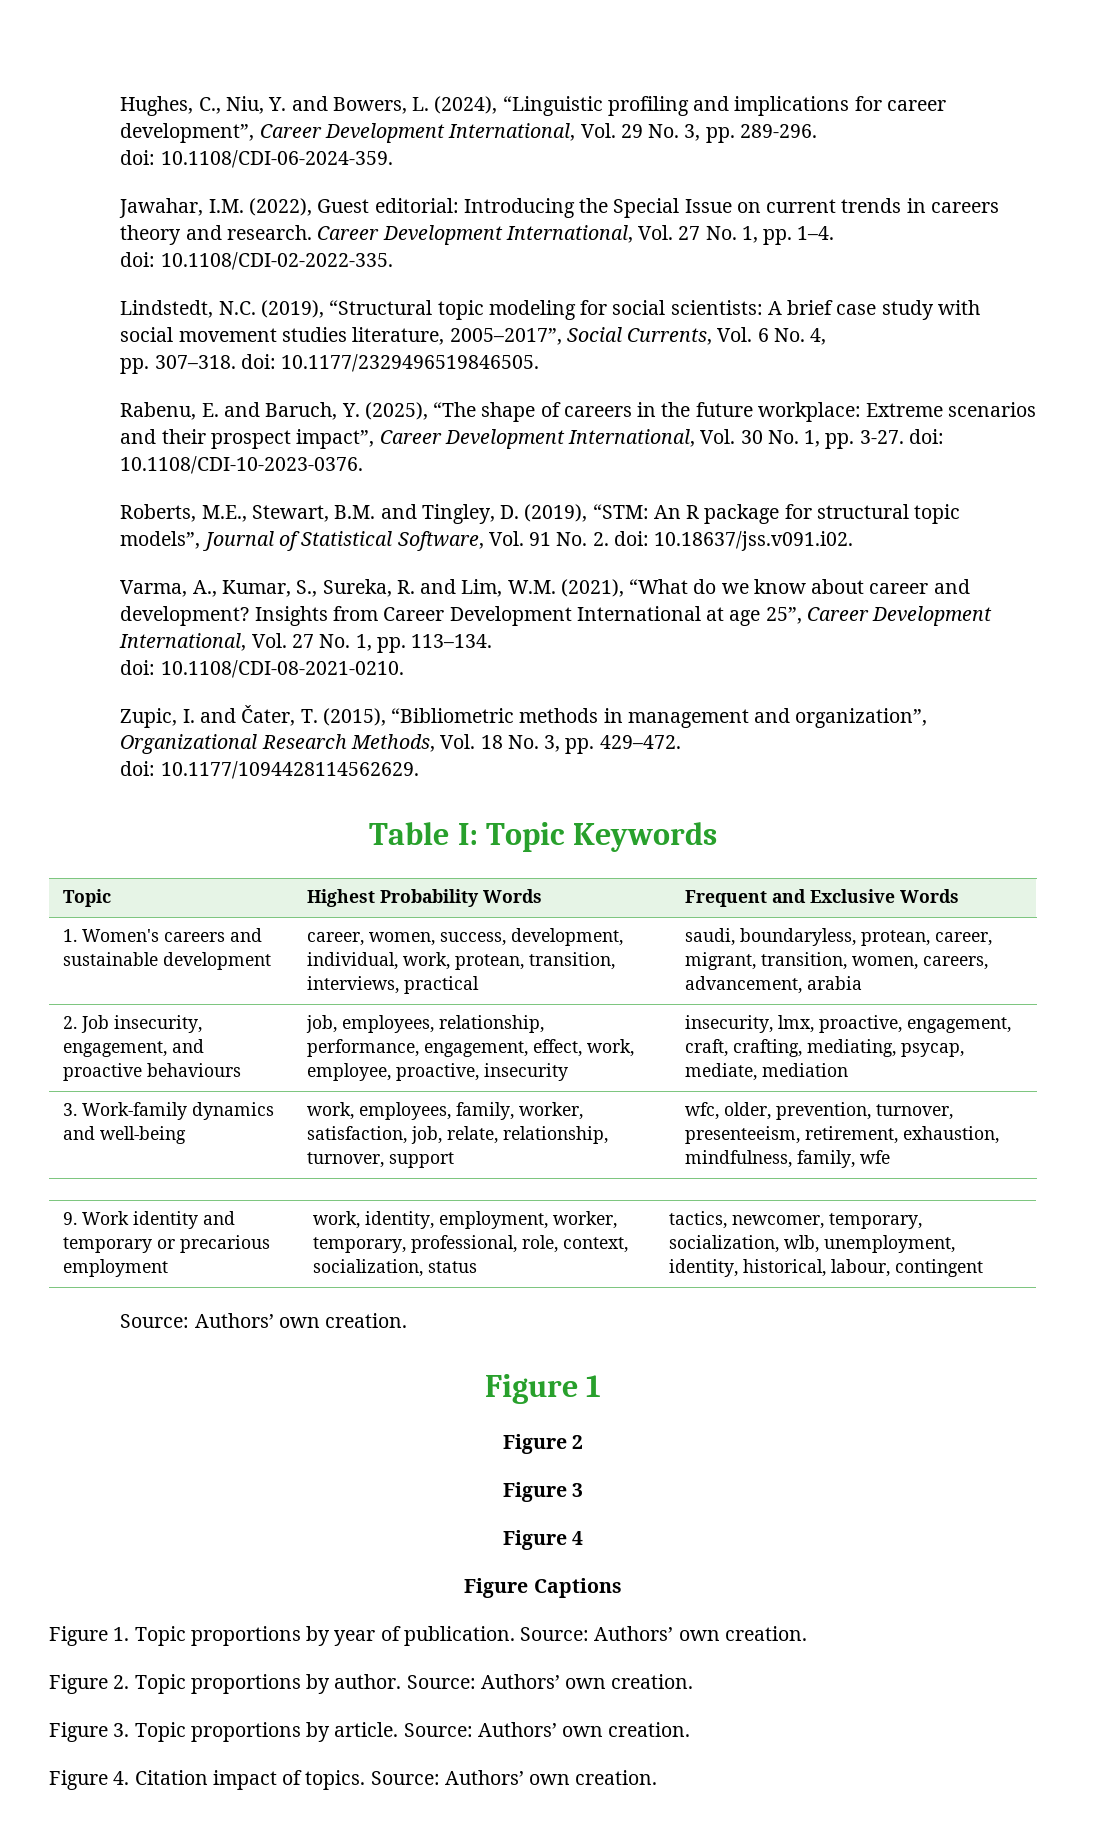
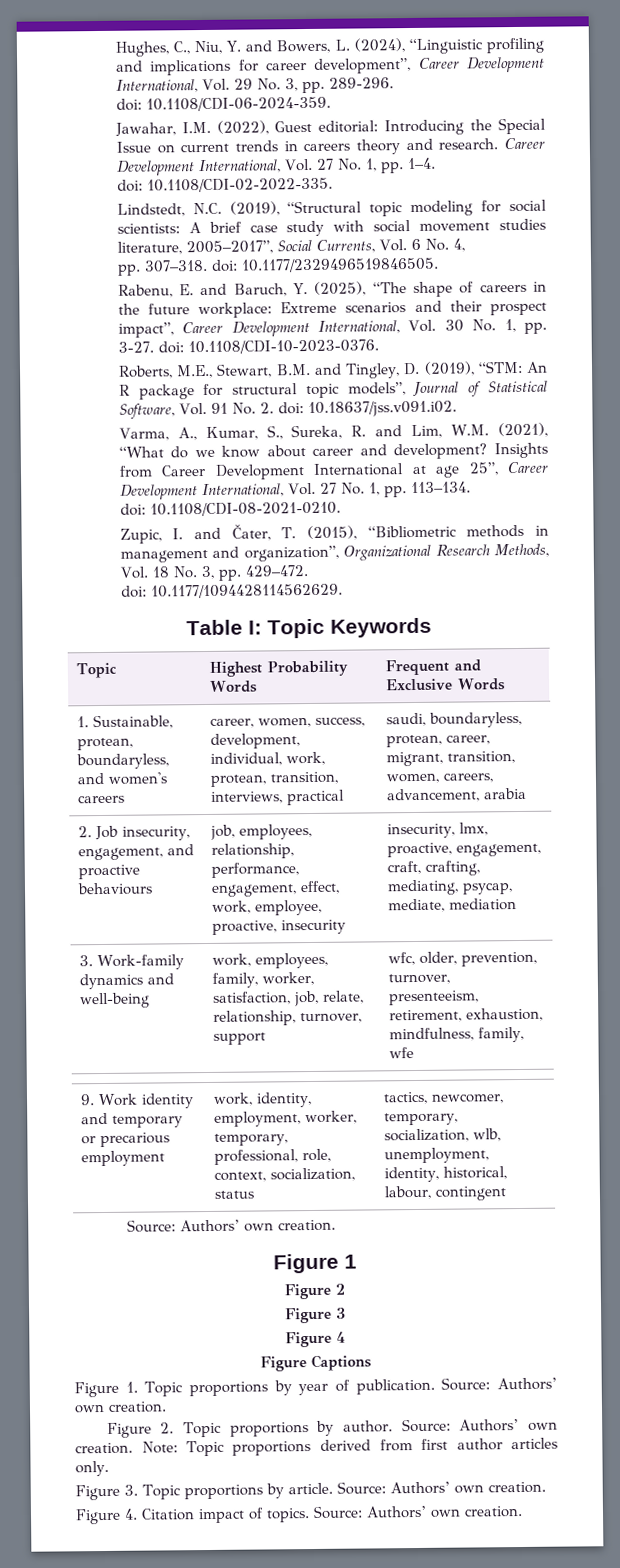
- 1. Women's careers and sustainable development | career, women, success, development, individual, work, protean, transition, interviews, practical | saudi, boundaryless, protean, career, migrant, transition, women, careers, advancement, arabia
+ 1. Sustainable, protean, boundaryless, and women's careers | career, women, success, development, individual, work, protean, transition, interviews, practical | saudi, boundaryless, protean, career, migrant, transition, women, careers, advancement, arabia
+ Note: Topic proportions derived from first author articles only.

